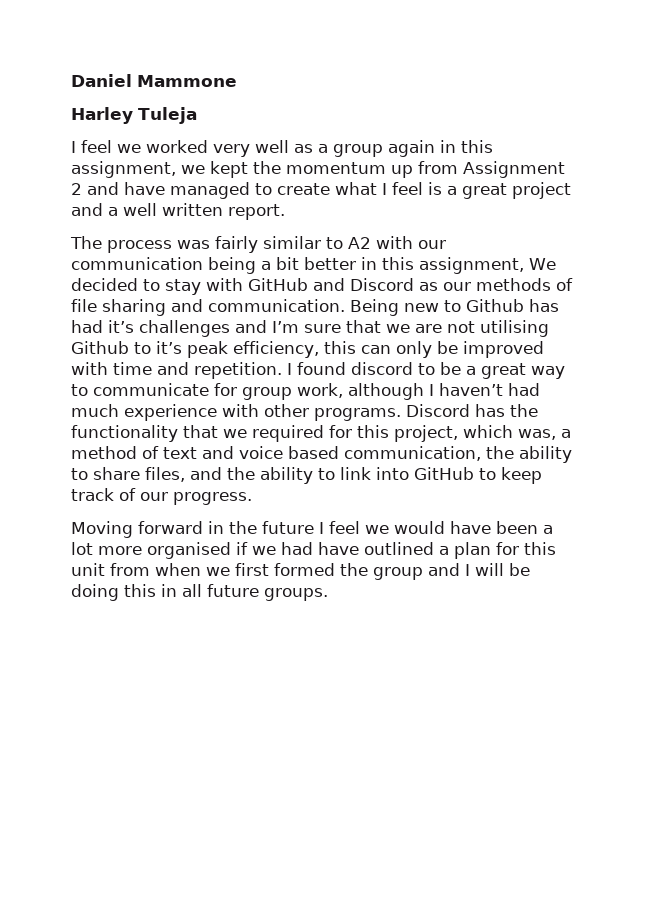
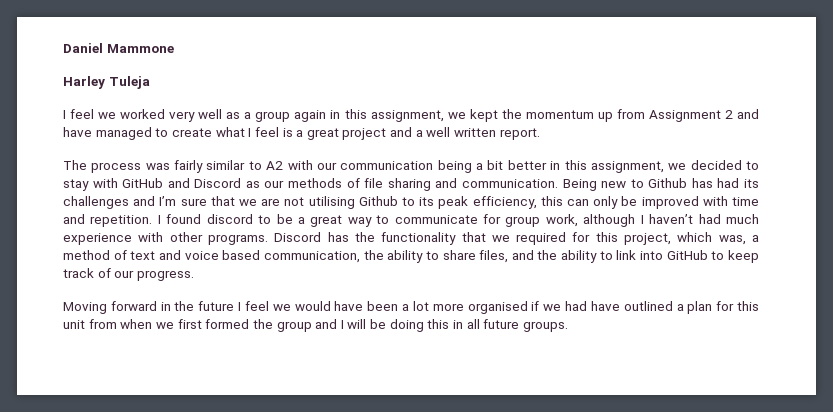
- The process was fairly similar to A2 with our communication being a bit better in this assignment, We decided to stay with GitHub and Discord as our methods of file sharing and communication.
+ The process was fairly similar to A2 with our communication being a bit better in this assignment, we decided to stay with GitHub and Discord as our methods of file sharing and communication.
- Being new to Github has had it’s challenges and I’m sure that we are not utilising Github to it’s peak efficiency, this can only be improved with time and repetition.
+ Being new to Github has had its challenges and I’m sure that we are not utilising Github to its peak efficiency, this can only be improved with time and repetition.

